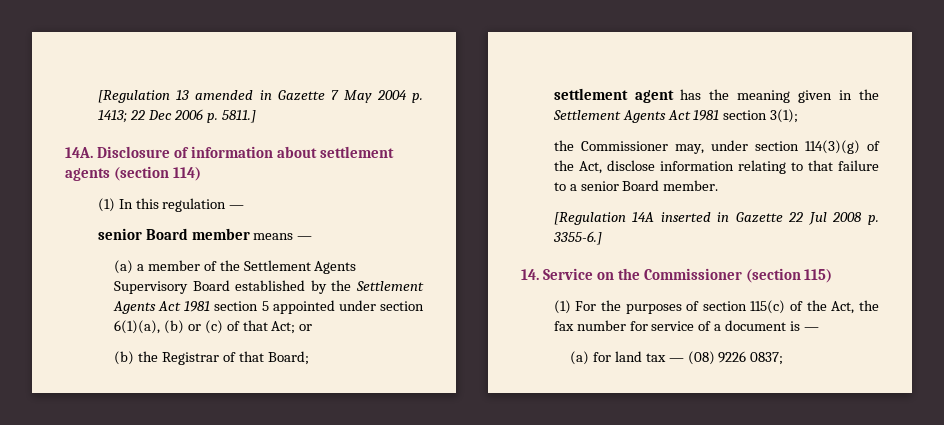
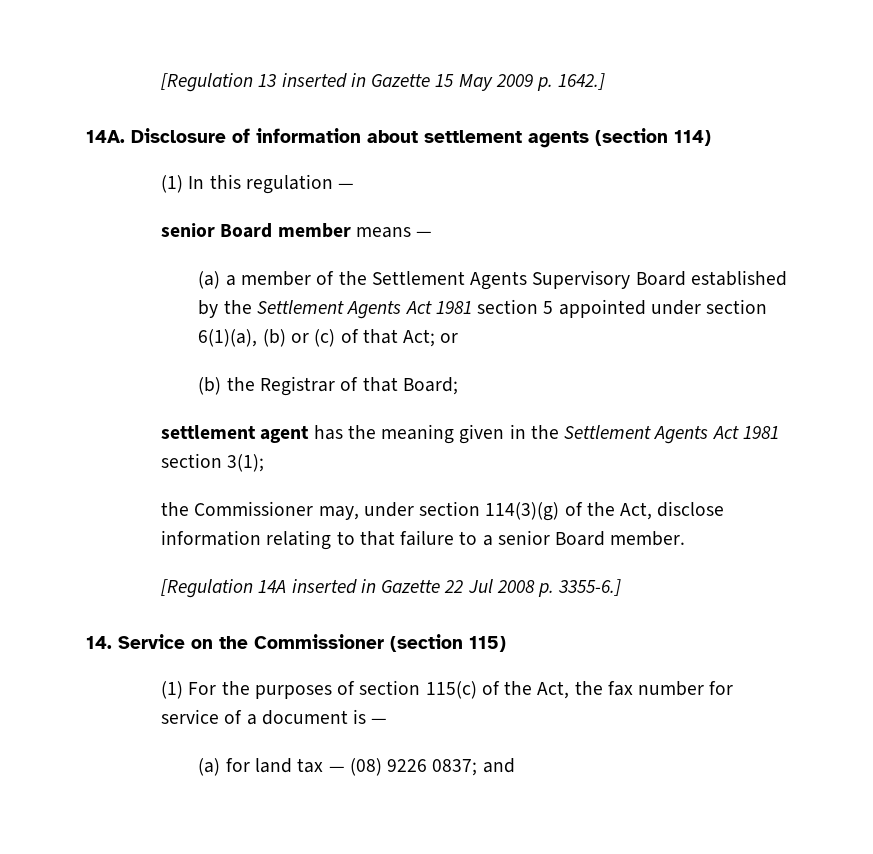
- [Regulation 13 amended in Gazette 7 May 2004 p. 1413; 22 Dec 2006 p. 5811.]
+ [Regulation 13 inserted in Gazette 15 May 2009 p. 1642.]
- (a) for land tax — (08) 9226 0837;
+ (a) for land tax — (08) 9226 0837; and

